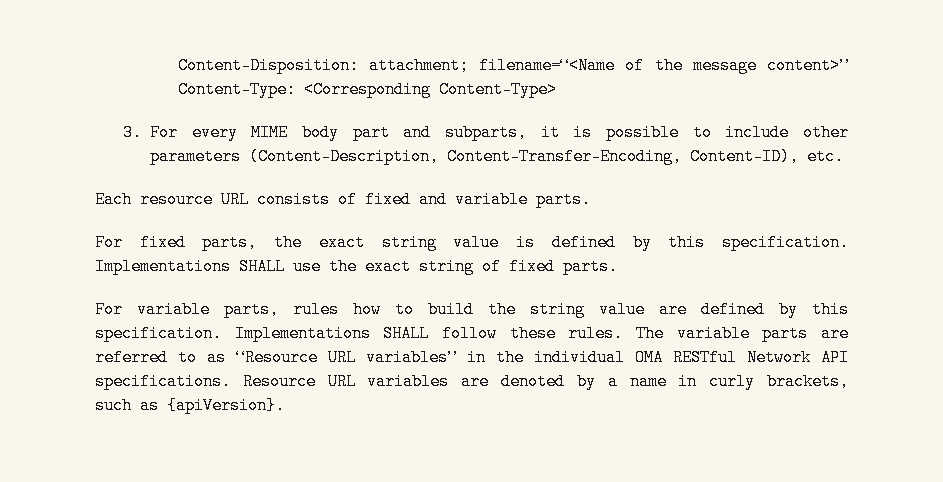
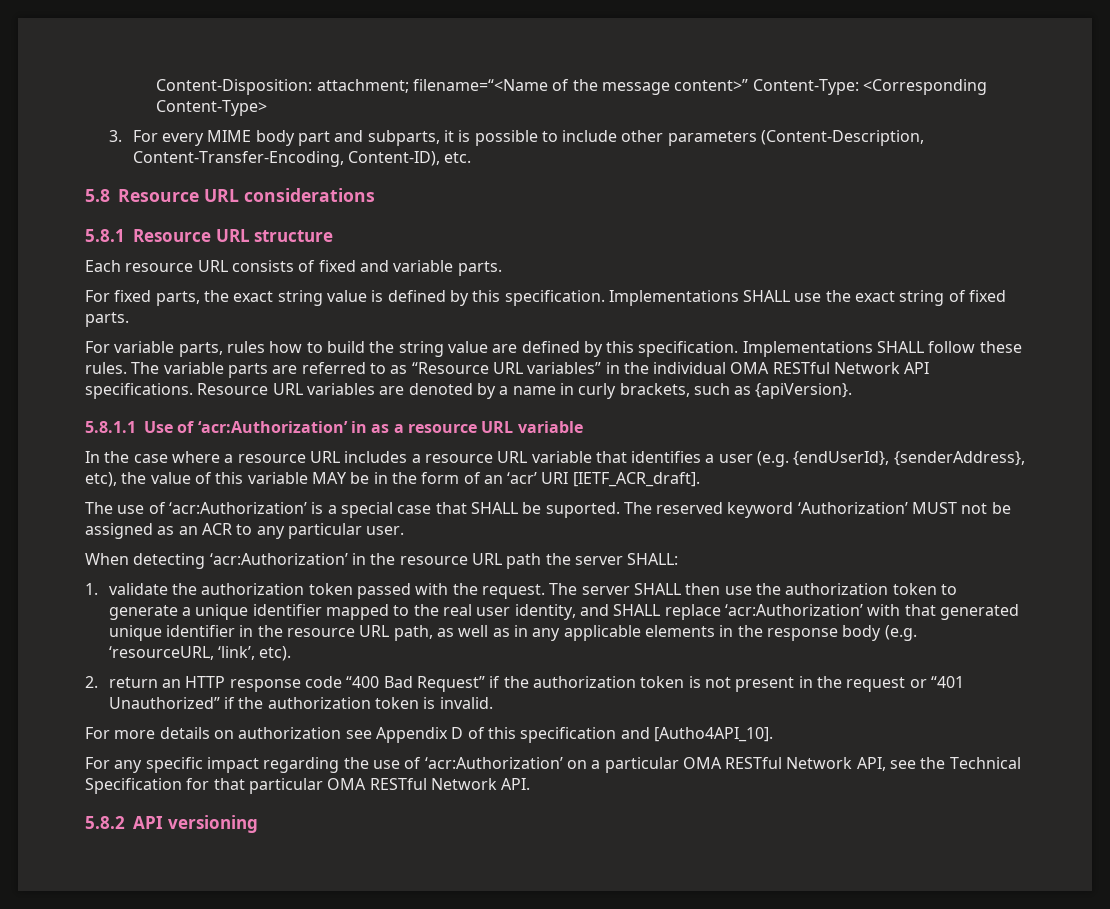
+ 5.8 Resource URL considerations
+ 5.8.1 Resource URL structure
+ 5.8.1.1 Use of ‘acr:Authorization’ in as a resource URL variable
+ In the case where a resource URL includes a resource URL variable that identifies a user (e.g. {endUserId}, {senderAddress}, etc), the value of this variable MAY be in the form of an ‘acr’ URI [IETF_ACR_draft].
+ The use of ‘acr:Authorization’ is a special case that SHALL be suported. The reserved keyword ‘Authorization’ MUST not be assigned as an ACR to any particular user.
+ When detecting ‘acr:Authorization’ in the resource URL path the server SHALL:
+ 1. validate the authorization token passed with the request. The server SHALL then use the authorization token to generate a unique identifier mapped to the real user identity, and SHALL replace ‘acr:Authorization’ with that generated unique identifier in the resource URL path, as well as in any applicable elements in the response body (e.g. ‘resourceURL, ‘link’, etc).
+ 2. return an HTTP response code “400 Bad Request” if the authorization token is not present in the request or “401 Unauthorized” if the authorization token is invalid.
+ For more details on authorization see Appendix D of this specification and [Autho4API_10].
+ For any specific impact regarding the use of ‘acr:Authorization’ on a particular OMA RESTful Network API, see the Technical Specification for that particular OMA RESTful Network API.
+ 5.8.2 API versioning

